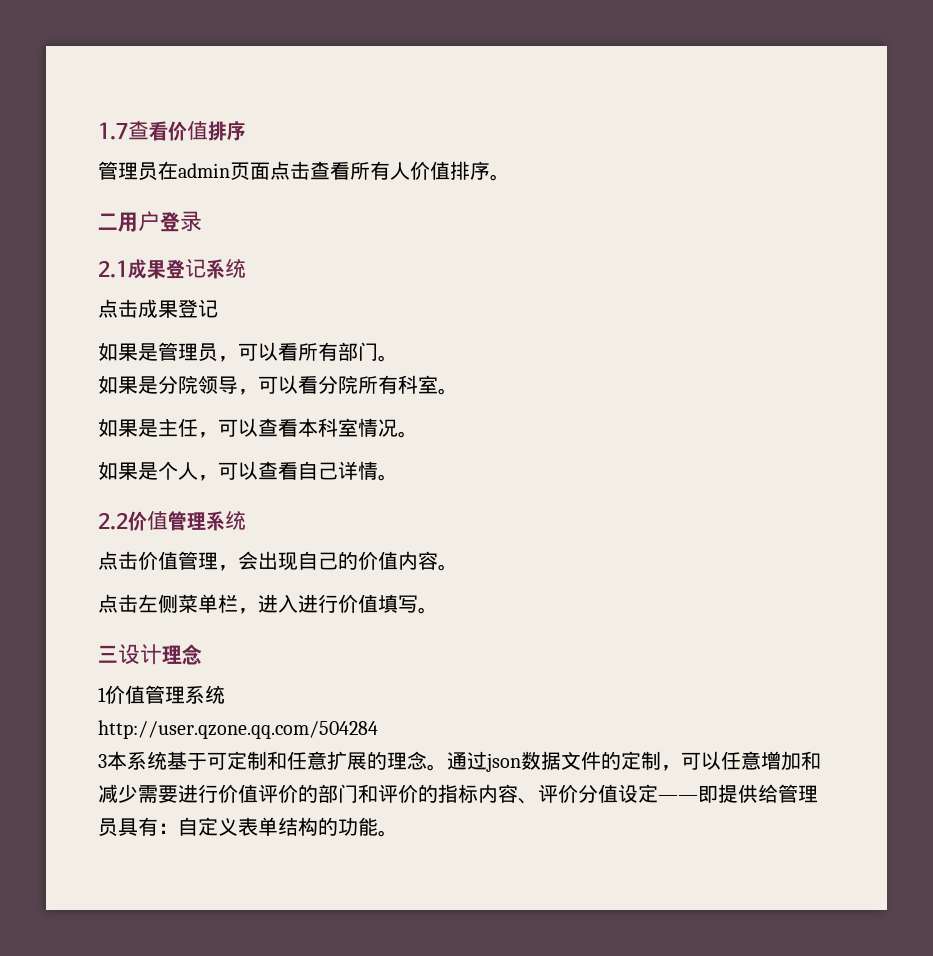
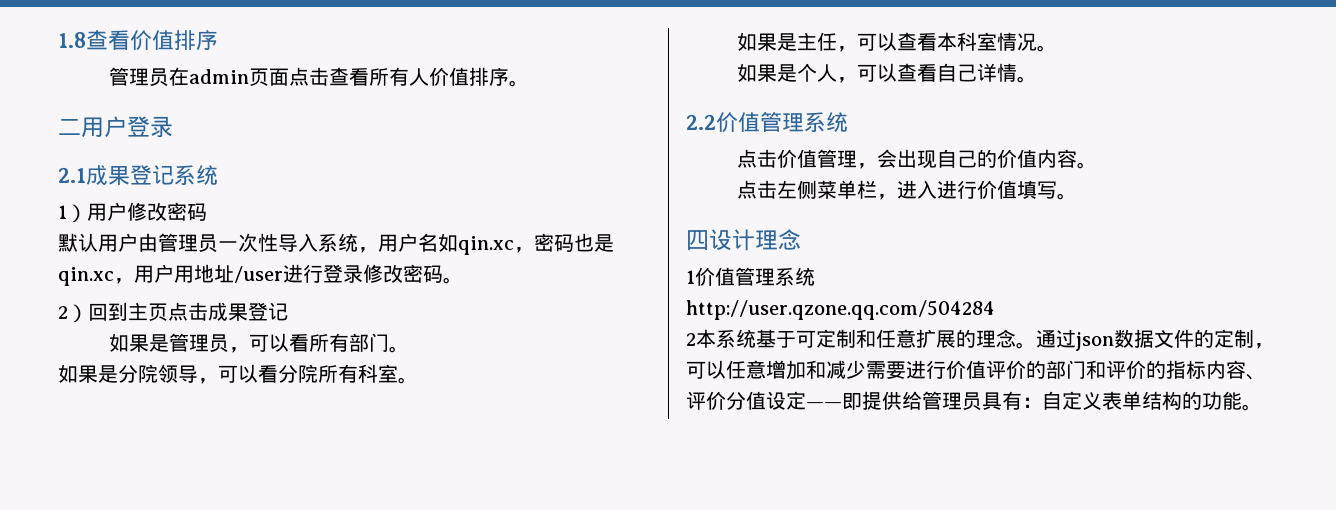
- 1.7查看价值排序
+ 1.8查看价值排序
- 点击成果登记
+ 1）用户修改密码
+ 默认用户由管理员一次性导入系统，用户名如qin.xc，密码也是qin.xc，用户用地址/user进行登录修改密码。
+ 2）回到主页点击成果登记
- 三设计理念
+ 四设计理念
- 3本系统基于可定制和任意扩展的理念。
+ 2本系统基于可定制和任意扩展的理念。

